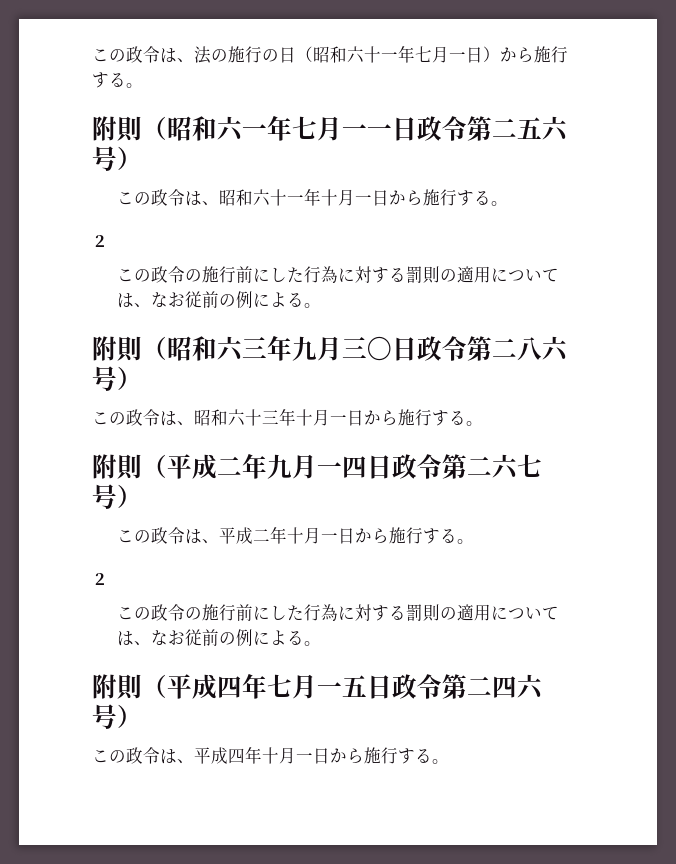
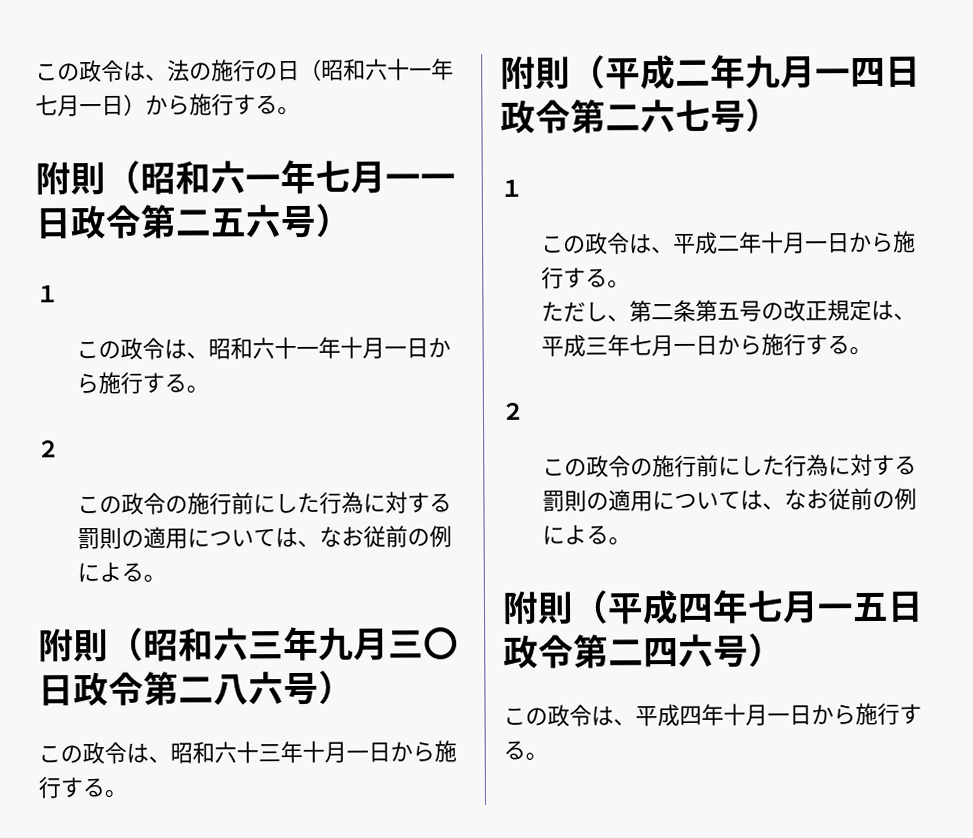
  附則（昭和六一年七月一一日政令第二五六号）
+ １
  附則（平成二年九月一四日政令第二六七号）
+ １
+ ただし、第二条第五号の改正規定は、平成三年七月一日から施行する。

